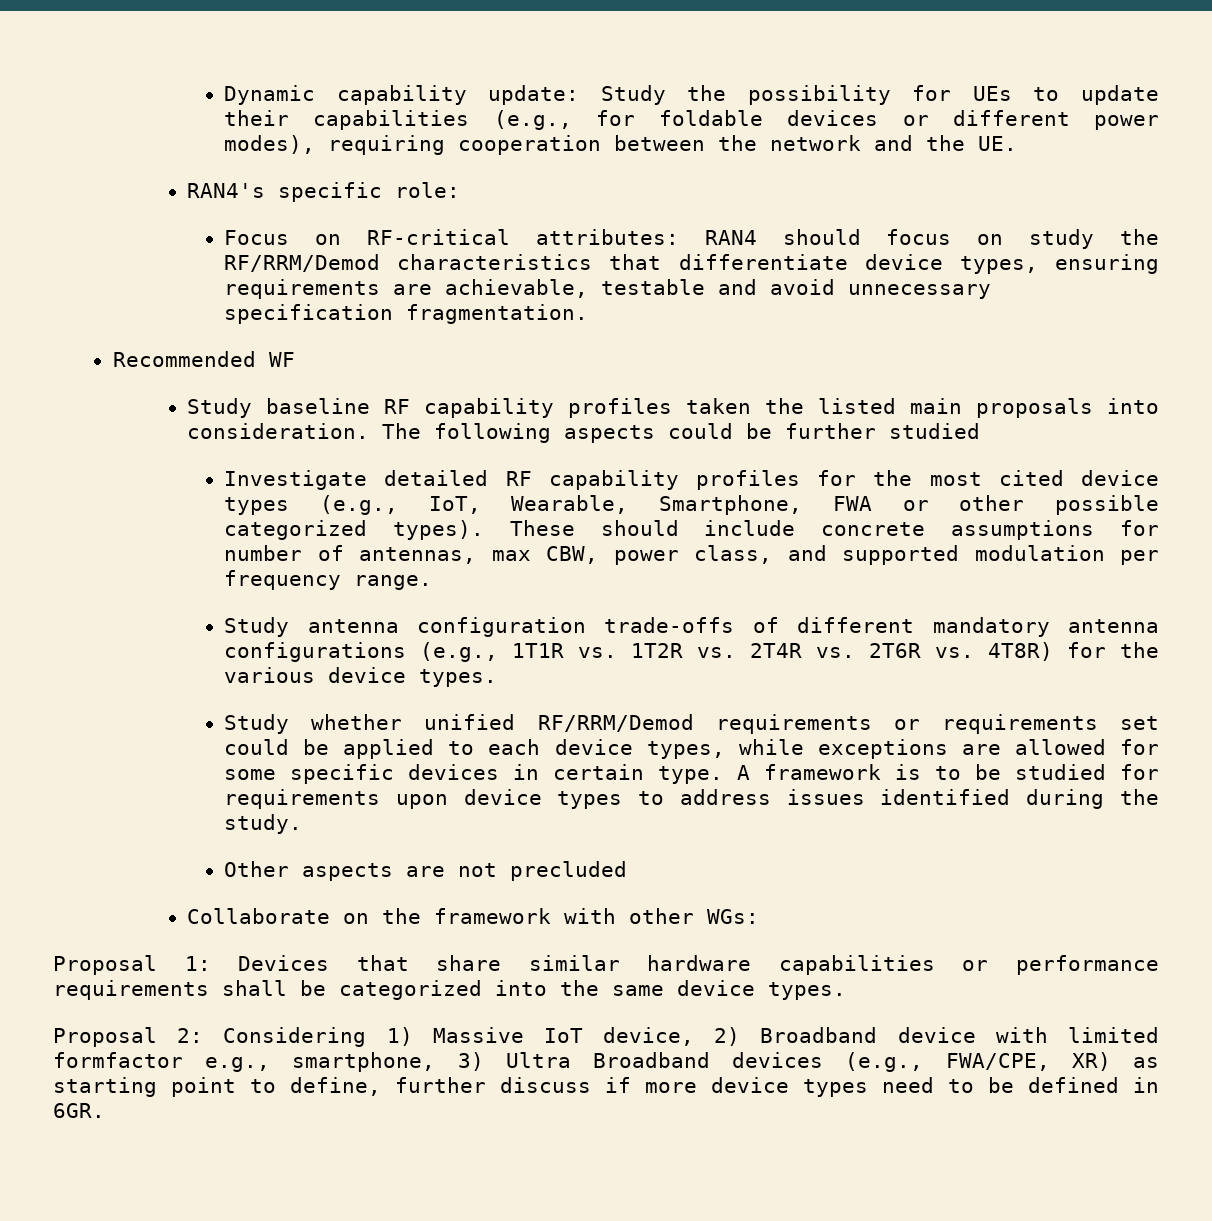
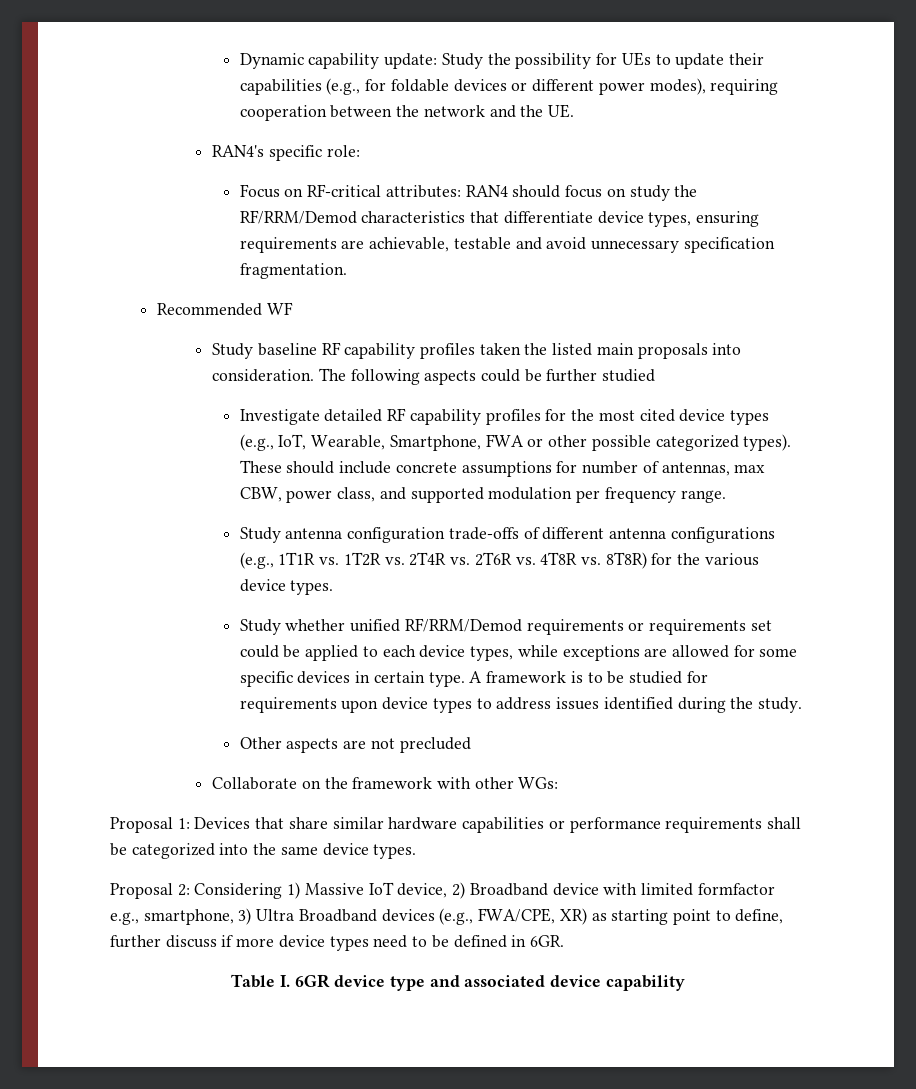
- Study antenna configuration trade-offs of different mandatory antenna configurations (e.g., 1T1R vs. 1T2R vs. 2T4R vs. 2T6R vs. 4T8R) for the various device types.
+ Study antenna configuration trade-offs of different antenna configurations (e.g., 1T1R vs. 1T2R vs. 2T4R vs. 2T6R vs. 4T8R vs. 8T8R) for the various device types.
+ Table I. 6GR device type and associated device capability

